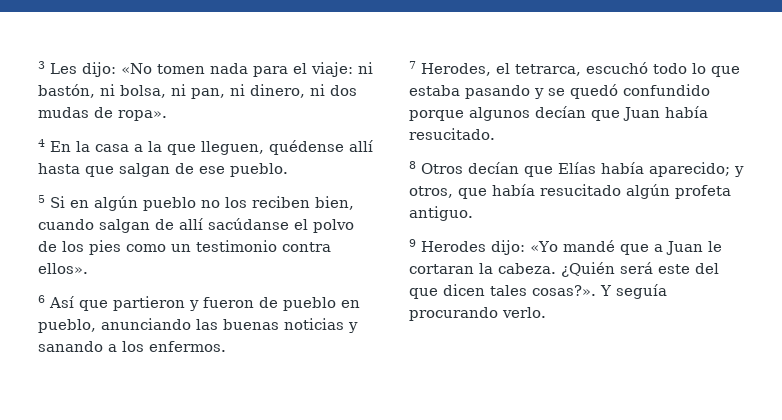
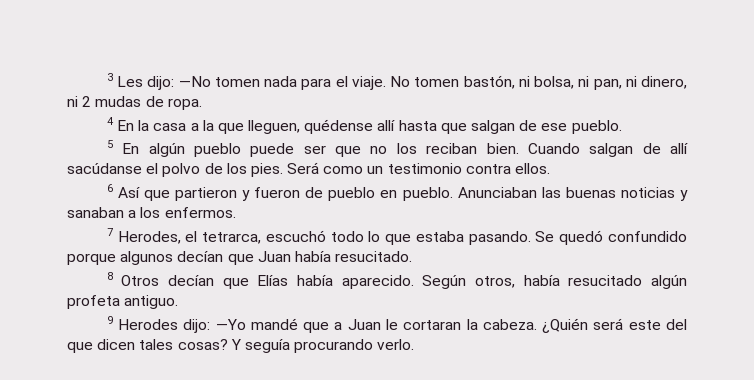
- 3 Les dijo: «No tomen nada para el viaje: ni bastón, ni bolsa, ni pan, ni dinero, ni dos mudas de ropa».
+ 3 Les dijo: —No tomen nada para el viaje. No tomen bastón, ni bolsa, ni pan, ni dinero, ni 2 mudas de ropa.
- 5 Si en algún pueblo no los reciben bien, cuando salgan de allí sacúdanse el polvo de los pies como un testimonio contra ellos».
+ 5 En algún pueblo puede ser que no los reciban bien. Cuando salgan de allí sacúdanse el polvo de los pies. Será como un testimonio contra ellos.
- 6 Así que partieron y fueron de pueblo en pueblo, anunciando las buenas noticias y sanando a los enfermos.
+ 6 Así que partieron y fueron de pueblo en pueblo. Anunciaban las buenas noticias y sanaban a los enfermos.
- 7 Herodes, el tetrarca, escuchó todo lo que estaba pasando y se quedó confundido porque algunos decían que Juan había resucitado.
+ 7 Herodes, el tetrarca, escuchó todo lo que estaba pasando. Se quedó confundido porque algunos decían que Juan había resucitado.
- 8 Otros decían que Elías había aparecido; y otros, que había resucitado algún profeta antiguo.
+ 8 Otros decían que Elías había aparecido. Según otros, había resucitado algún profeta antiguo.
- 9 Herodes dijo: «Yo mandé que a Juan le cortaran la cabeza.
+ 9 Herodes dijo: —Yo mandé que a Juan le cortaran la cabeza.
- ¿Quién será este del que dicen tales cosas?».
+ ¿Quién será este del que dicen tales cosas?

